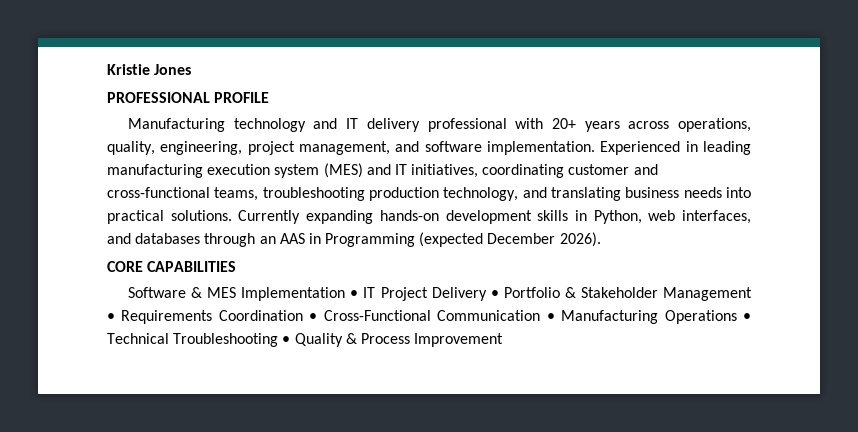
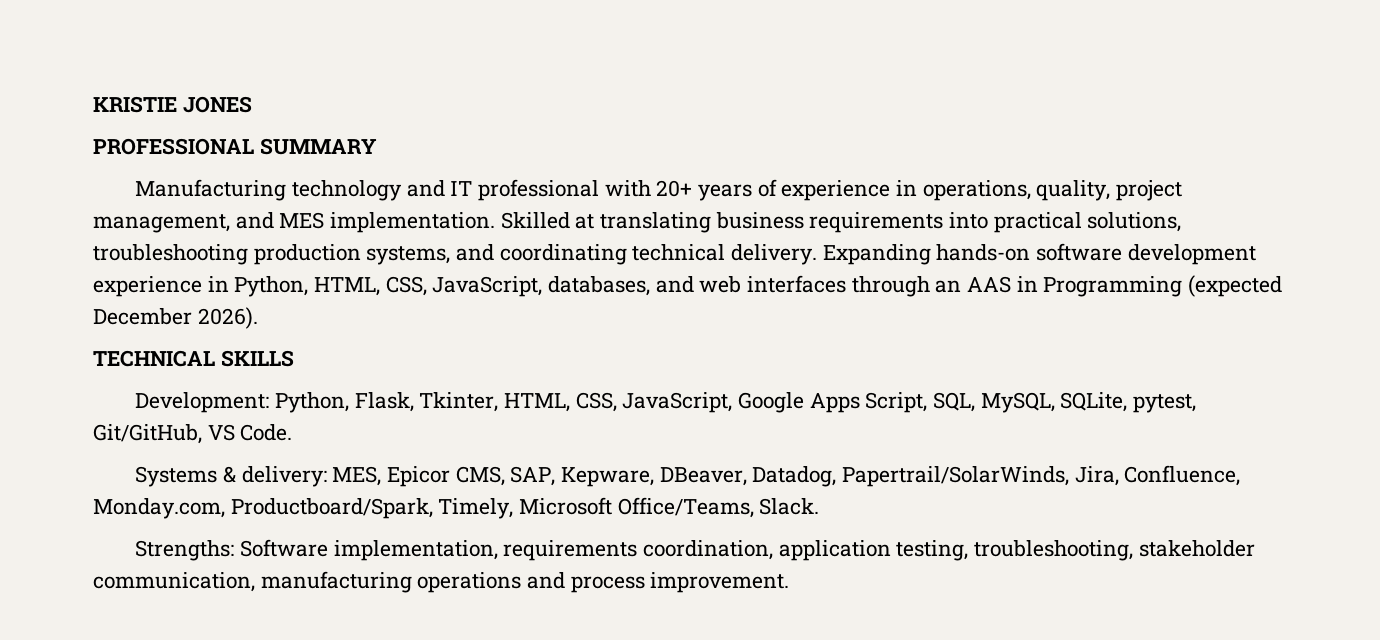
- Kristie Jones
+ KRISTIE JONES
- PROFESSIONAL PROFILE
+ PROFESSIONAL SUMMARY
- Manufacturing technology and IT delivery professional with 20+ years across operations, quality, engineering, project management, and software implementation. Experienced in leading manufacturing execution system (MES) and IT initiatives, coordinating customer and cross-functional teams, troubleshooting production technology, and translating business needs into practical solutions. Currently expanding hands-on development skills in Python, web interfaces, and databases through an AAS in Programming (expected December 2026).
+ Manufacturing technology and IT professional with 20+ years of experience in operations, quality, project management, and MES implementation. Skilled at translating business requirements into practical solutions, troubleshooting production systems, and coordinating technical delivery. Expanding hands-on software development experience in Python, HTML, CSS, JavaScript, databases, and web interfaces through an AAS in Programming (expected December 2026).
- CORE CAPABILITIES
- Software & MES Implementation • IT Project Delivery • Portfolio & Stakeholder Management • Requirements Coordination • Cross-Functional Communication • Manufacturing Operations • Technical Troubleshooting • Quality & Process Improvement
+ TECHNICAL SKILLS
+ Development: Python, Flask, Tkinter, HTML, CSS, JavaScript, Google Apps Script, SQL, MySQL, SQLite, pytest, Git/GitHub, VS Code.
+ Systems & delivery: MES, Epicor CMS, SAP, Kepware, DBeaver, Datadog, Papertrail/SolarWinds, Jira, Confluence, Monday.com, Productboard/Spark, Timely, Microsoft Office/Teams, Slack.
+ Strengths: Software implementation, requirements coordination, application testing, troubleshooting, stakeholder communication, manufacturing operations and process improvement.

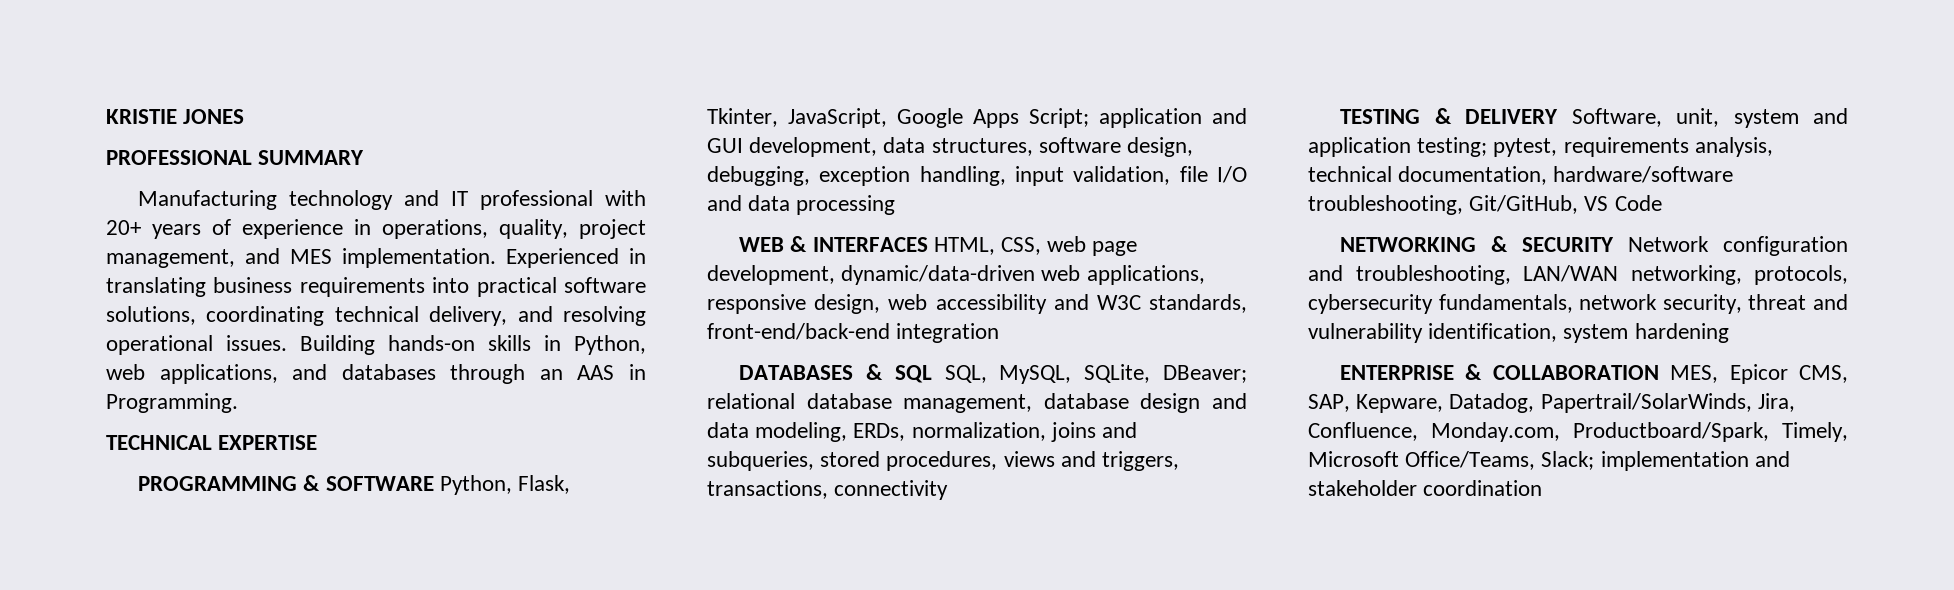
- Skilled at translating business requirements into practical solutions, troubleshooting production systems, and coordinating technical delivery. Expanding hands-on software development experience in Python, HTML, CSS, JavaScript, databases, and web interfaces through an AAS in Programming (expected December 2026).
- TECHNICAL SKILLS
- Development: Python, Flask, Tkinter, HTML, CSS, JavaScript, Google Apps Script, SQL, MySQL, SQLite, pytest, Git/GitHub, VS Code.
- Systems & delivery: MES, Epicor CMS, SAP, Kepware, DBeaver, Datadog, Papertrail/SolarWinds, Jira, Confluence, Monday.com, Productboard/Spark, Timely, Microsoft Office/Teams, Slack.
- Strengths: Software implementation, requirements coordination, application testing, troubleshooting, stakeholder communication, manufacturing operations and process improvement.
+ Experienced in translating business requirements into practical software solutions, coordinating technical delivery, and resolving operational issues. Building hands-on skills in Python, web applications, and databases through an AAS in Programming.
+ TECHNICAL EXPERTISE
+ PROGRAMMING & SOFTWARE Python, Flask, Tkinter, JavaScript, Google Apps Script; application and GUI development, data structures, software design, debugging, exception handling, input validation, file I/O and data processing
+ WEB & INTERFACES HTML, CSS, web page development, dynamic/data-driven web applications, responsive design, web accessibility and W3C standards, front-end/back-end integration
+ DATABASES & SQL SQL, MySQL, SQLite, DBeaver; relational database management, database design and data modeling, ERDs, normalization, joins and subqueries, stored procedures, views and triggers, transactions, connectivity
+ TESTING & DELIVERY Software, unit, system and application testing; pytest, requirements analysis, technical documentation, hardware/software troubleshooting, Git/GitHub, VS Code
+ NETWORKING & SECURITY Network configuration and troubleshooting, LAN/WAN networking, protocols, cybersecurity fundamentals, network security, threat and vulnerability identification, system hardening
+ ENTERPRISE & COLLABORATION MES, Epicor CMS, SAP, Kepware, Datadog, Papertrail/SolarWinds, Jira, Confluence, Monday.com, Productboard/Spark, Timely, Microsoft Office/Teams, Slack; implementation and stakeholder coordination

